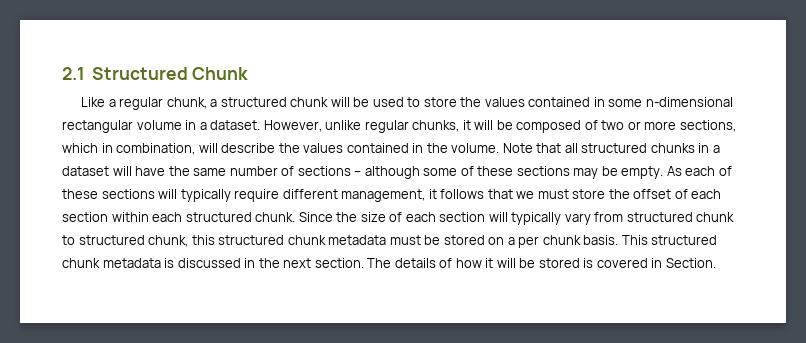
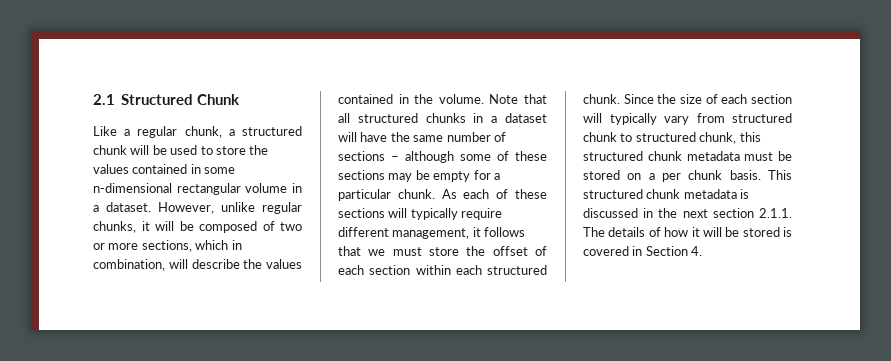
- Note that all structured chunks in a dataset will have the same number of sections – although some of these sections may be empty.
+ Note that all structured chunks in a dataset will have the same number of sections – although some of these sections may be empty for a particular chunk.
- This structured chunk metadata is discussed in the next section. The details of how it will be stored is covered in Section.
+ This structured chunk metadata is discussed in the next section 2.1.1. The details of how it will be stored is covered in Section 4.

